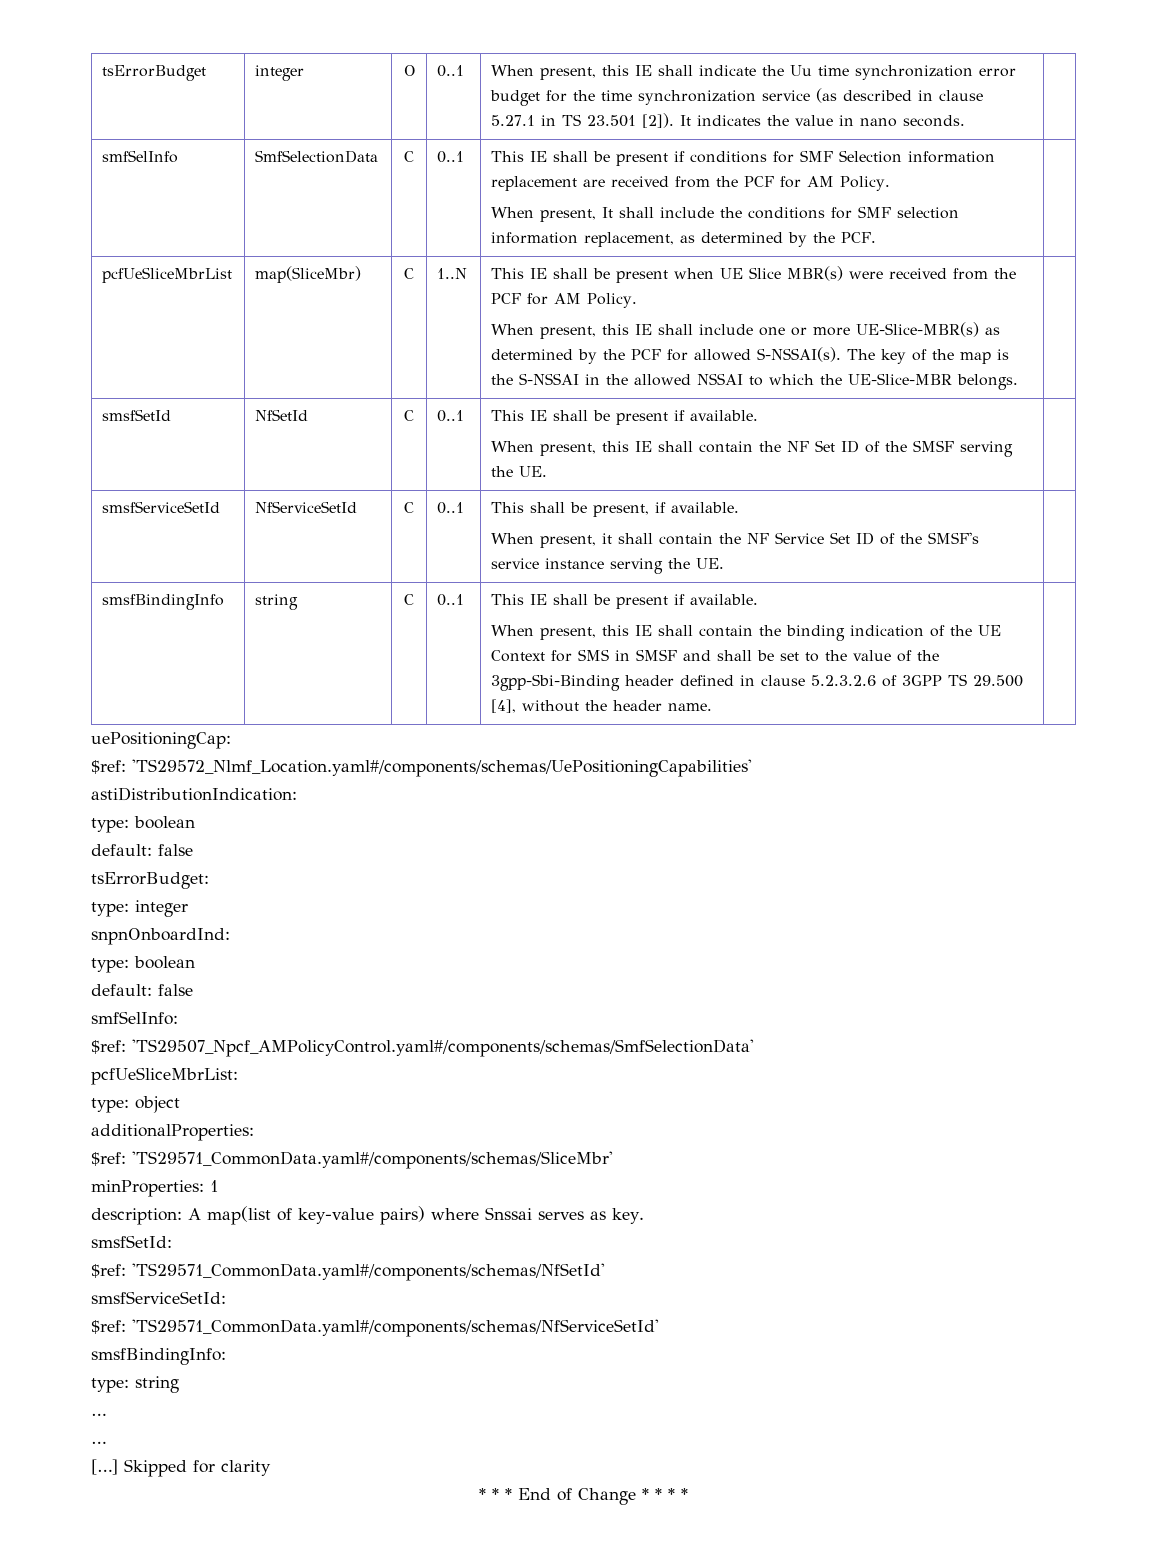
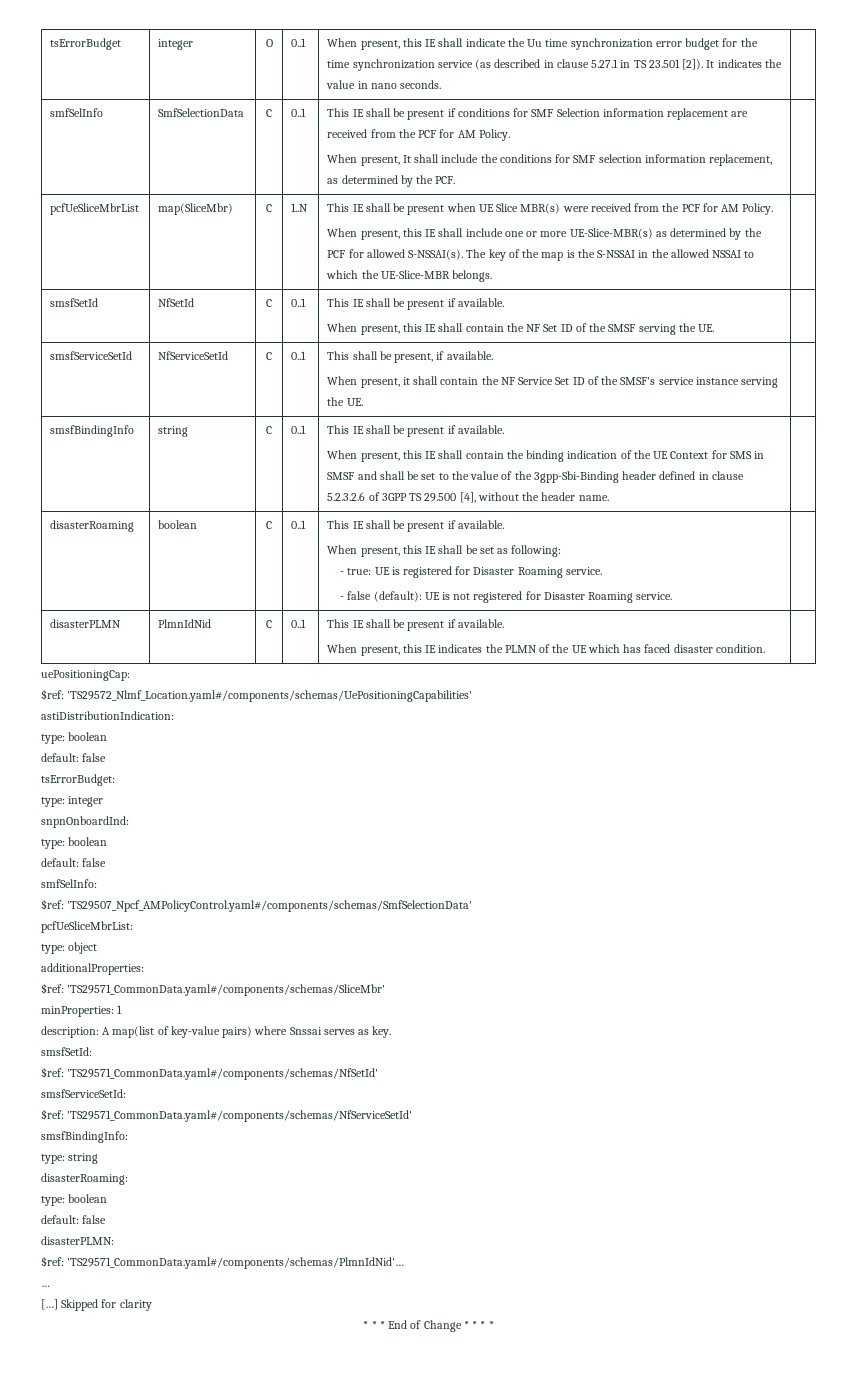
+ disasterRoaming | boolean | C | 0..1 | This IE shall be present if available.
+ When present, this IE shall be set as following:
+ - true: UE is registered for Disaster Roaming service.
+ - false (default): UE is not registered for Disaster Roaming service. |
+ disasterPLMN | PlmnIdNid | C | 0..1 | This IE shall be present if available.
+ When present, this IE indicates the PLMN of the UE which has faced disaster condition. |
  type: string
- …
+ disasterRoaming:
+ type: boolean
+ default: false
+ disasterPLMN:
+ $ref: 'TS29571_CommonData.yaml#/components/schemas/PlmnIdNid'…

